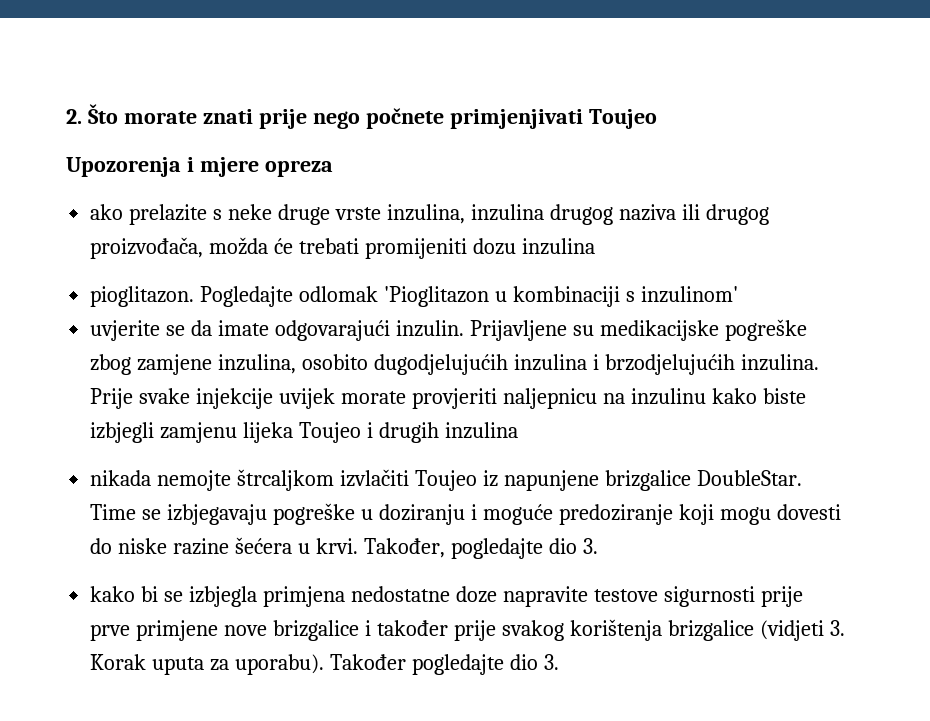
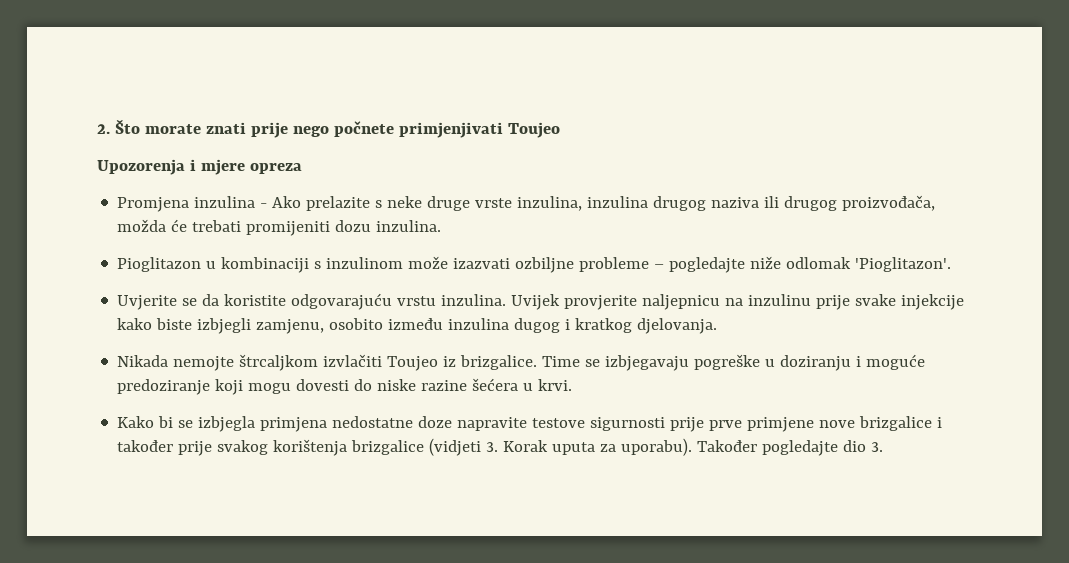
- ako prelazite s neke druge vrste inzulina, inzulina drugog naziva ili drugog proizvođača, možda će trebati promijeniti dozu inzulina
- pioglitazon. Pogledajte odlomak 'Pioglitazon u kombinaciji s inzulinom'
- uvjerite se da imate odgovarajući inzulin. Prijavljene su medikacijske pogreške zbog zamjene inzulina, osobito dugodjelujućih inzulina i brzodjelujućih inzulina. Prije svake injekcije uvijek morate provjeriti naljepnicu na inzulinu kako biste izbjegli zamjenu lijeka Toujeo i drugih inzulina
- nikada nemojte štrcaljkom izvlačiti Toujeo iz napunjene brizgalice DoubleStar.
+ Promjena inzulina - Ako prelazite s neke druge vrste inzulina, inzulina drugog naziva ili drugog proizvođača, možda će trebati promijeniti dozu inzulina.
+ Pioglitazon u kombinaciji s inzulinom može izazvati ozbiljne probleme – pogledajte niže odlomak 'Pioglitazon'.
+ Uvjerite se da koristite odgovarajuću vrstu inzulina. Uvijek provjerite naljepnicu na inzulinu prije svake injekcije kako biste izbjegli zamjenu, osobito između inzulina dugog i kratkog djelovanja.
+ Nikada nemojte štrcaljkom izvlačiti Toujeo iz brizgalice.
- Time se izbjegavaju pogreške u doziranju i moguće predoziranje koji mogu dovesti do niske razine šećera u krvi. Također, pogledajte dio 3.
- kako bi se izbjegla primjena nedostatne doze napravite testove sigurnosti prije prve primjene nove brizgalice i također prije svakog korištenja brizgalice (vidjeti 3. Korak uputa za uporabu).
+ Time se izbjegavaju pogreške u doziranju i moguće predoziranje koji mogu dovesti do niske razine šećera u krvi.
+ Kako bi se izbjegla primjena nedostatne doze napravite testove sigurnosti prije prve primjene nove brizgalice i također prije svakog korištenja brizgalice (vidjeti 3. Korak uputa za uporabu).

